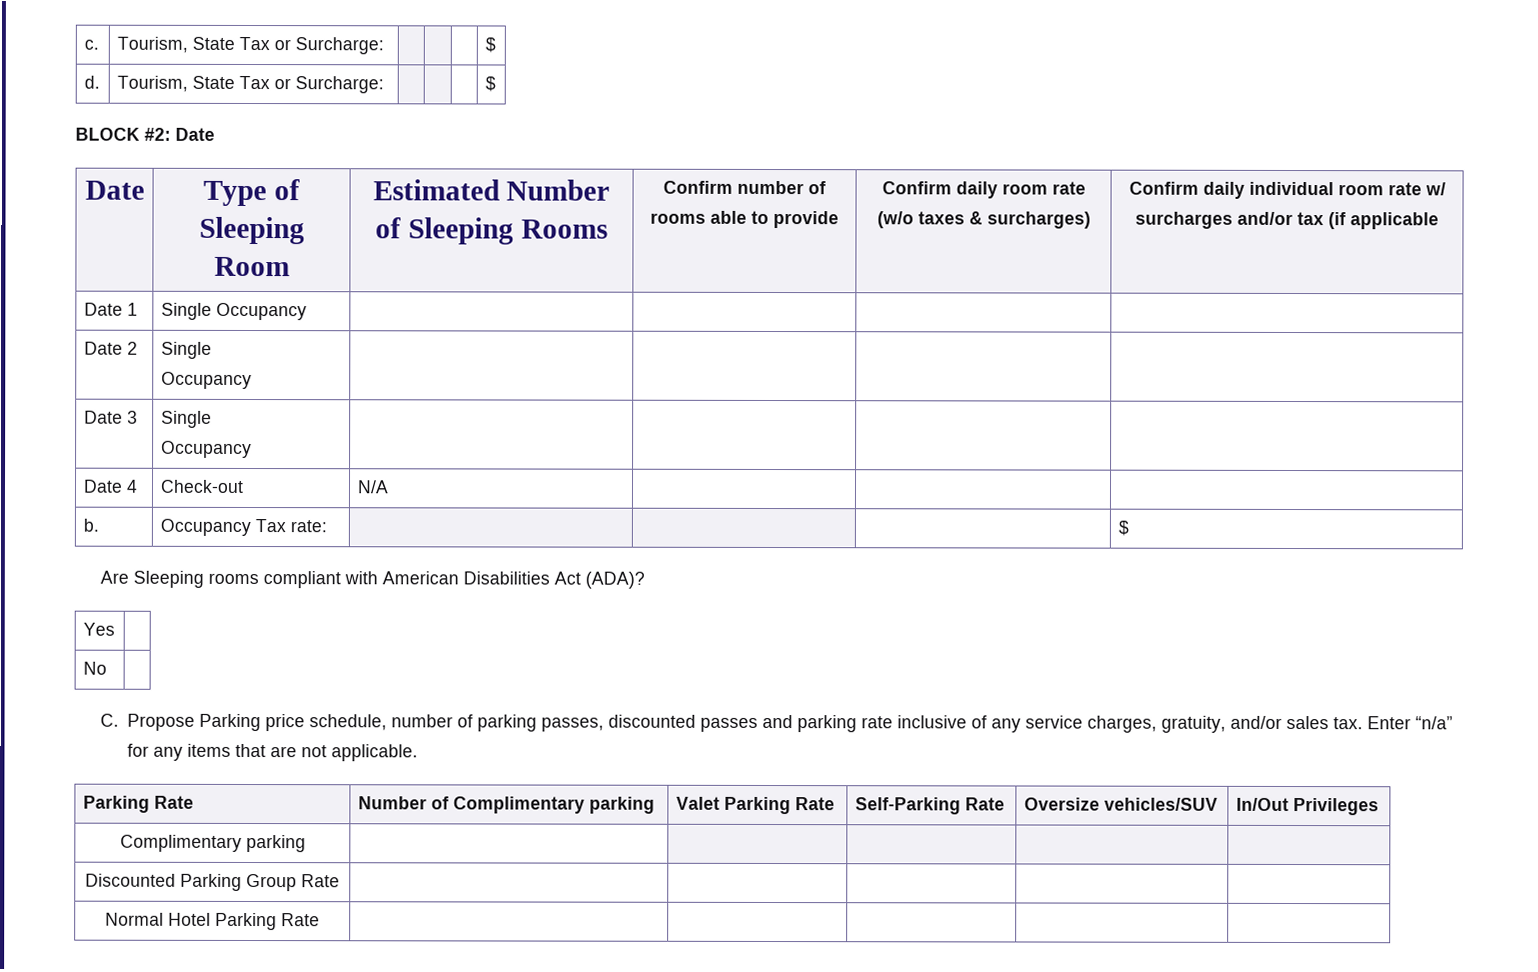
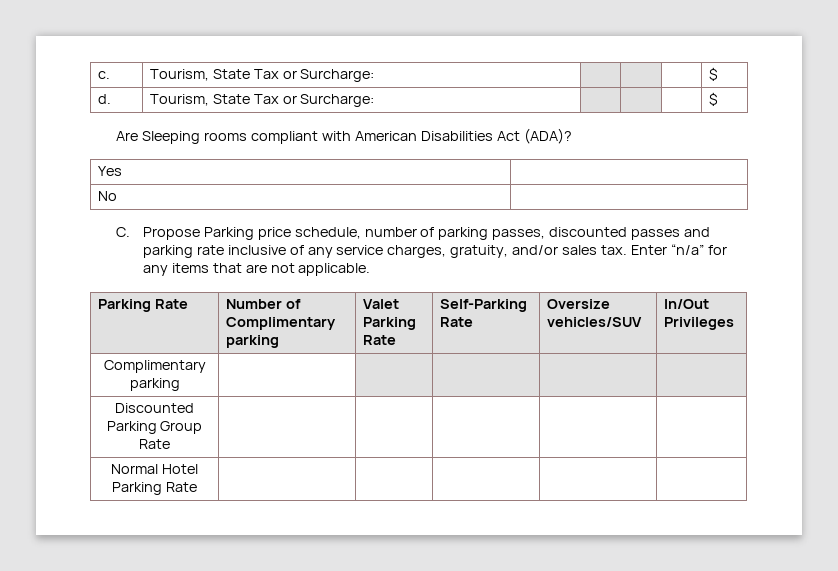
- BLOCK #2: Date
- Date | Type of Sleeping Room | Estimated Number of Sleeping Rooms | Confirm number of rooms able to provide | Confirm daily room rate (w/o taxes & surcharges) | Confirm daily individual room rate w/ surcharges and/or tax (if applicable
- Date 1 | Single Occupancy | | | |
- Date 2 | Single
- Occupancy | | | |
- Date 3 | Single
- Occupancy | | | |
- Date 4 | Check-out | N/A | | |
- b. | Occupancy Tax rate: | | | | $

